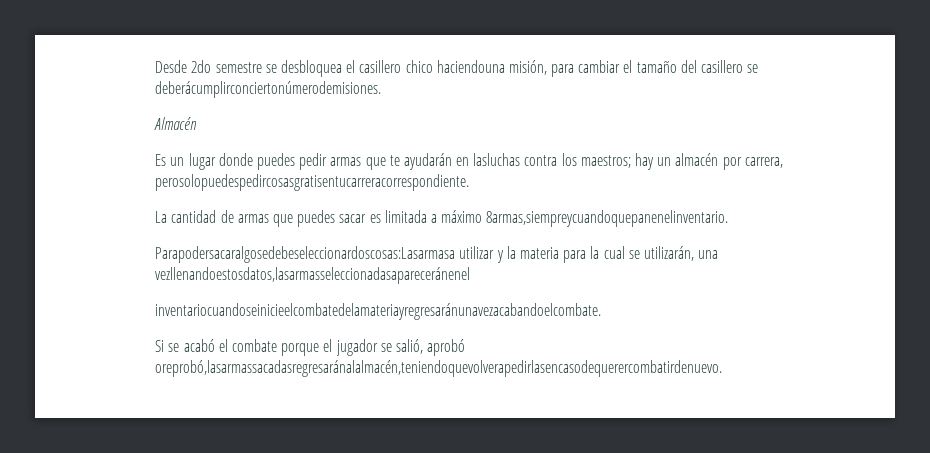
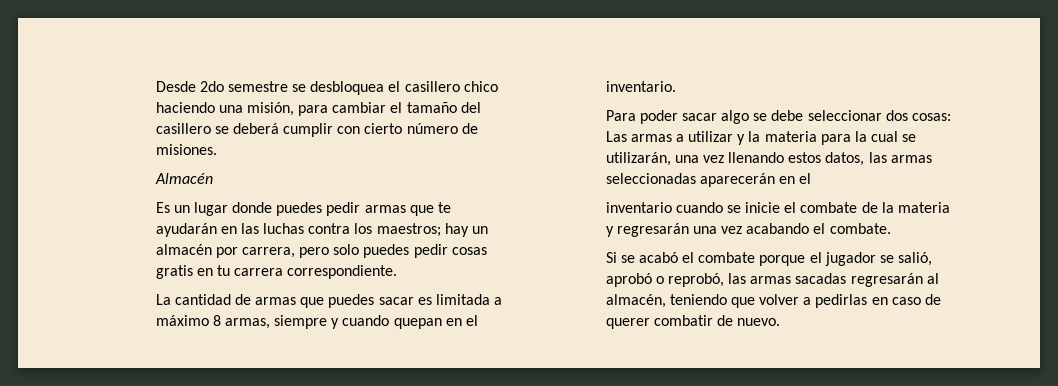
- Desde 2do semestre se desbloquea el casillero chico haciendouna misión, para cambiar el tamaño del casillero se deberácumplirconciertonúmerodemisiones.
+ Desde 2do semestre se desbloquea el casillero chico haciendo una misión, para cambiar el tamaño del casillero se deberá cumplir con cierto número de misiones.
- Es un lugar donde puedes pedir armas que te ayudarán en lasluchas contra los maestros; hay un almacén por carrera, perosolopuedespedircosasgratisentucarreracorrespondiente.
+ Es un lugar donde puedes pedir armas que te ayudarán en las luchas contra los maestros; hay un almacén por carrera, pero solo puedes pedir cosas gratis en tu carrera correspondiente.
- La cantidad de armas que puedes sacar es limitada a máximo 8armas,siempreycuandoquepanenelinventario.
- Parapodersacaralgosedebeseleccionardoscosas:Lasarmasa utilizar y la materia para la cual se utilizarán, una vezllenandoestosdatos,lasarmasseleccionadasapareceránenel
- inventariocuandoseinicieelcombatedelamateriayregresaránunavezacabandoelcombate.
+ La cantidad de armas que puedes sacar es limitada a máximo 8 armas, siempre y cuando quepan en el inventario.
+ Para poder sacar algo se debe seleccionar dos cosas: Las armas a utilizar y la materia para la cual se utilizarán, una vez llenando estos datos, las armas seleccionadas aparecerán en el
+ inventario cuando se inicie el combate de la materia y regresarán una vez acabando el combate.
- Si se acabó el combate porque el jugador se salió, aprobó oreprobó,lasarmassacadasregresaránalalmacén,teniendoquevolverapedirlasencasodequerercombatirdenuevo.
+ Si se acabó el combate porque el jugador se salió, aprobó o reprobó, las armas sacadas regresarán al almacén, teniendo que volver a pedirlas en caso de querer combatir de nuevo.

